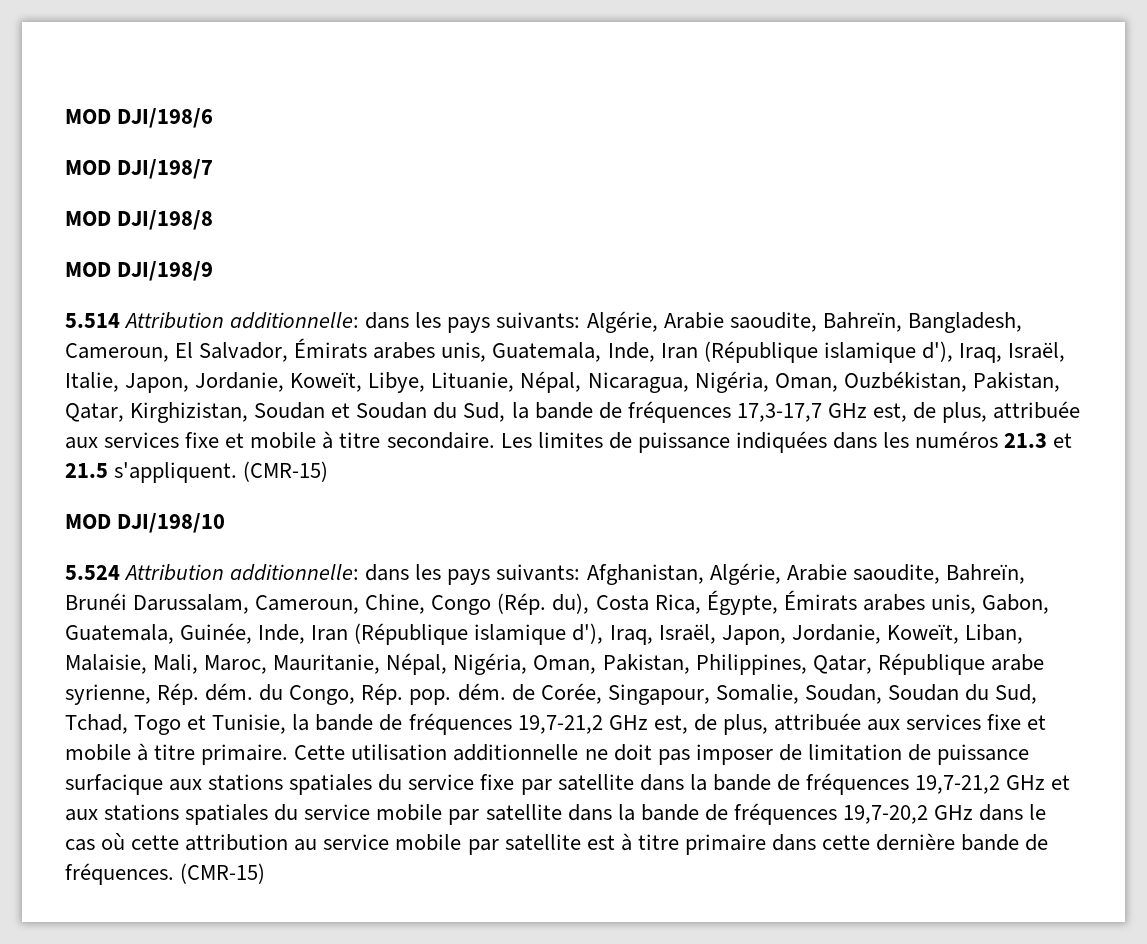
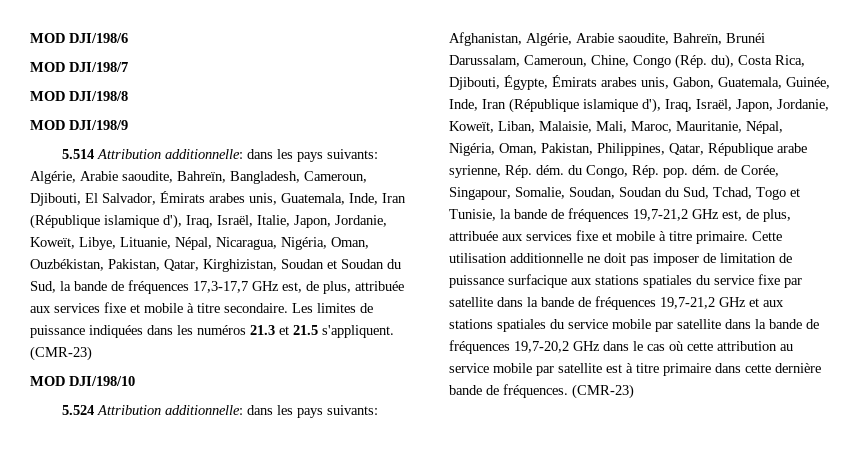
- Algérie, Arabie saoudite, Bahreïn, Bangladesh, Cameroun, El Salvador, Émirats arabes unis, Guatemala, Inde, Iran (République islamique d'), Iraq, Israël, Italie, Japon, Jordanie, Koweït, Libye, Lituanie, Népal, Nicaragua, Nigéria, Oman, Ouzbékistan, Pakistan, Qatar, Kirghizistan, Soudan et Soudan du Sud, la bande de fréquences 17,3-17,7 GHz est, de plus, attribuée aux services fixe et mobile à titre secondaire.
+ Algérie, Arabie saoudite, Bahreïn, Bangladesh, Cameroun, Djibouti, El Salvador, Émirats arabes unis, Guatemala, Inde, Iran (République islamique d'), Iraq, Israël, Italie, Japon, Jordanie, Koweït, Libye, Lituanie, Népal, Nicaragua, Nigéria, Oman, Ouzbékistan, Pakistan, Qatar, Kirghizistan, Soudan et Soudan du Sud, la bande de fréquences 17,3-17,7 GHz est, de plus, attribuée aux services fixe et mobile à titre secondaire.
- Les limites de puissance indiquées dans les numéros 21.3 et 21.5 s'appliquent. (CMR-15)
+ Les limites de puissance indiquées dans les numéros 21.3 et 21.5 s'appliquent. (CMR-23)
- Afghanistan, Algérie, Arabie saoudite, Bahreïn, Brunéi Darussalam, Cameroun, Chine, Congo (Rép. du), Costa Rica, Égypte, Émirats arabes unis, Gabon, Guatemala, Guinée, Inde, Iran (République islamique d'), Iraq, Israël, Japon, Jordanie, Koweït, Liban, Malaisie, Mali, Maroc, Mauritanie, Népal, Nigéria, Oman, Pakistan, Philippines, Qatar, République arabe syrienne, Rép. dém. du Congo, Rép. pop. dém. de Corée, Singapour, Somalie, Soudan, Soudan du Sud, Tchad, Togo et Tunisie, la bande de fréquences 19,7-21,2 GHz est, de plus, attribuée aux services fixe et mobile à titre primaire.
+ Afghanistan, Algérie, Arabie saoudite, Bahreïn, Brunéi Darussalam, Cameroun, Chine, Congo (Rép. du), Costa Rica, Djibouti, Égypte, Émirats arabes unis, Gabon, Guatemala, Guinée, Inde, Iran (République islamique d'), Iraq, Israël, Japon, Jordanie, Koweït, Liban, Malaisie, Mali, Maroc, Mauritanie, Népal, Nigéria, Oman, Pakistan, Philippines, Qatar, République arabe syrienne, Rép. dém. du Congo, Rép. pop. dém. de Corée, Singapour, Somalie, Soudan, Soudan du Sud, Tchad, Togo et Tunisie, la bande de fréquences 19,7-21,2 GHz est, de plus, attribuée aux services fixe et mobile à titre primaire.
- Cette utilisation additionnelle ne doit pas imposer de limitation de puissance surfacique aux stations spatiales du service fixe par satellite dans la bande de fréquences 19,7-21,2 GHz et aux stations spatiales du service mobile par satellite dans la bande de fréquences 19,7-20,2 GHz dans le cas où cette attribution au service mobile par satellite est à titre primaire dans cette dernière bande de fréquences. (CMR-15)
+ Cette utilisation additionnelle ne doit pas imposer de limitation de puissance surfacique aux stations spatiales du service fixe par satellite dans la bande de fréquences 19,7-21,2 GHz et aux stations spatiales du service mobile par satellite dans la bande de fréquences 19,7-20,2 GHz dans le cas où cette attribution au service mobile par satellite est à titre primaire dans cette dernière bande de fréquences. (CMR-23)

